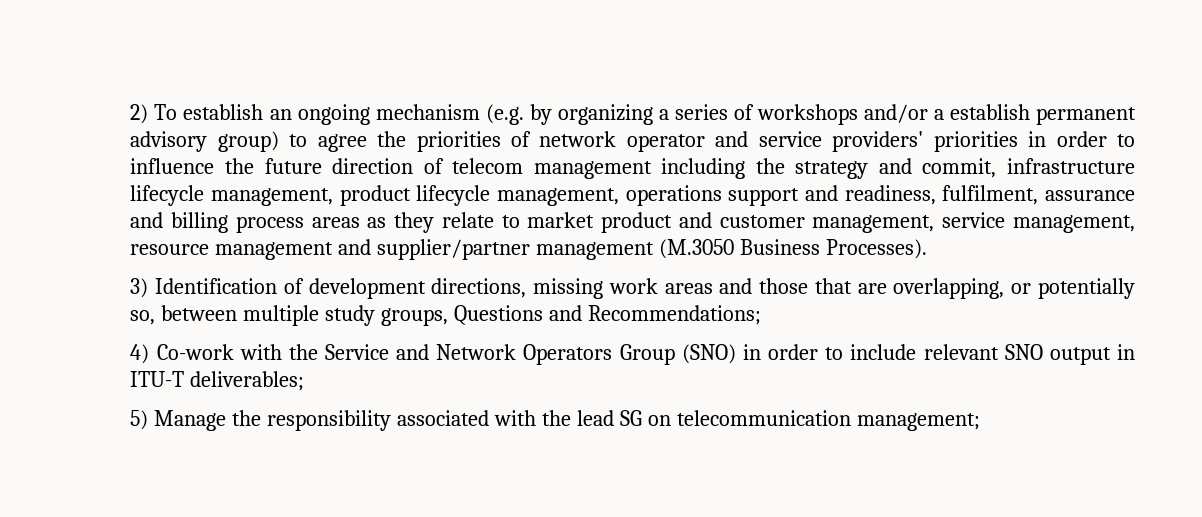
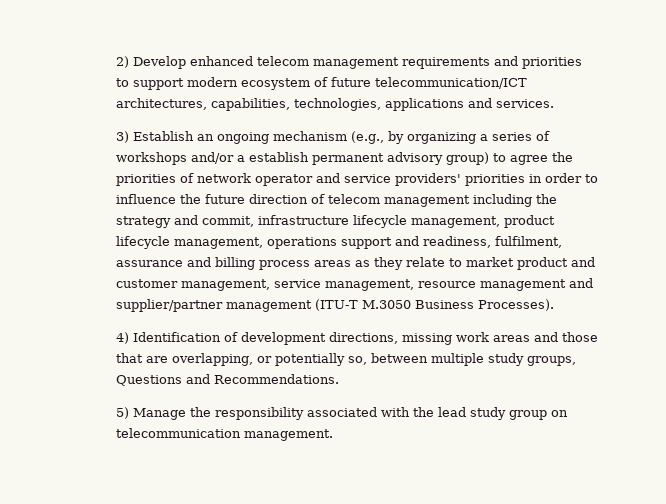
- 2) To establish an ongoing mechanism (e.g. by organizing a series of workshops and/or a establish permanent advisory group) to agree the priorities of network operator and service providers' priorities in order to influence the future direction of telecom management including the strategy and commit, infrastructure lifecycle management, product lifecycle management, operations support and readiness, fulfilment, assurance and billing process areas as they relate to market product and customer management, service management, resource management and supplier/partner management (M.3050 Business Processes).
+ 2) Develop enhanced telecom management requirements and priorities to support modern ecosystem of future telecommunication/ICT architectures, capabilities, technologies, applications and services.
+ 3) Establish an ongoing mechanism (e.g., by organizing a series of workshops and/or a establish permanent advisory group) to agree the priorities of network operator and service providers' priorities in order to influence the future direction of telecom management including the strategy and commit, infrastructure lifecycle management, product lifecycle management, operations support and readiness, fulfilment, assurance and billing process areas as they relate to market product and customer management, service management, resource management and supplier/partner management (ITU-T M.3050 Business Processes).
- 3) Identification of development directions, missing work areas and those that are overlapping, or potentially so, between multiple study groups, Questions and Recommendations;
- 4) Co-work with the Service and Network Operators Group (SNO) in order to include relevant SNO output in ITU-T deliverables;
+ 4) Identification of development directions, missing work areas and those that are overlapping, or potentially so, between multiple study groups, Questions and Recommendations.
- 5) Manage the responsibility associated with the lead SG on telecommunication management;
+ 5) Manage the responsibility associated with the lead study group on telecommunication management.

